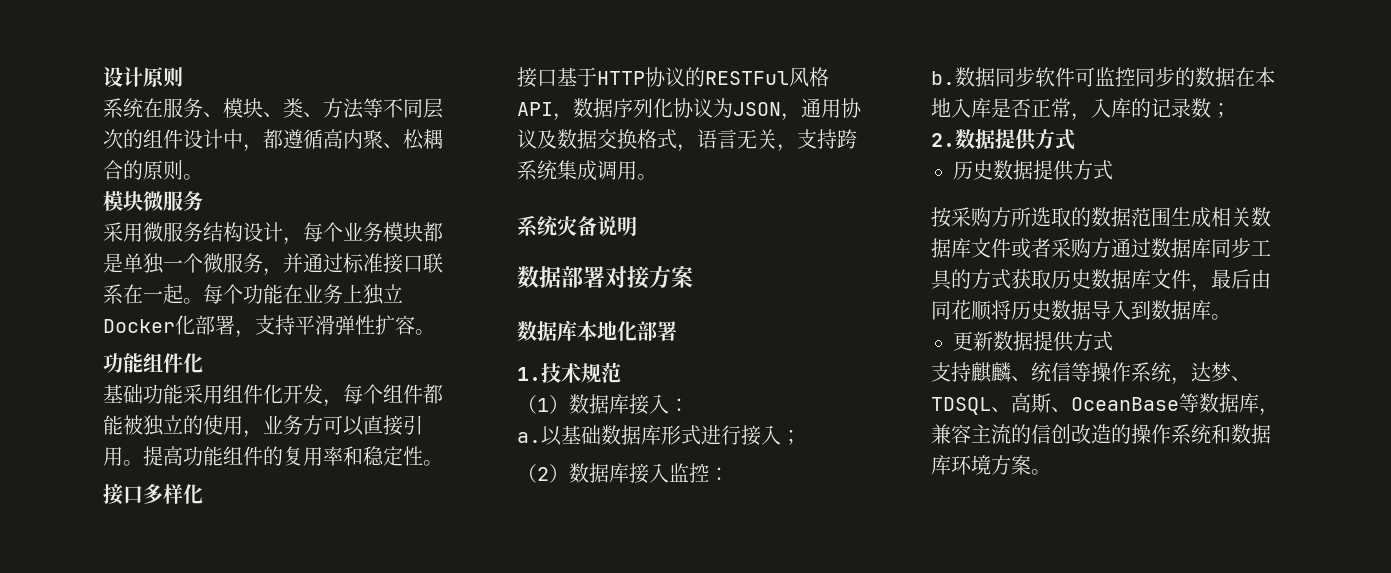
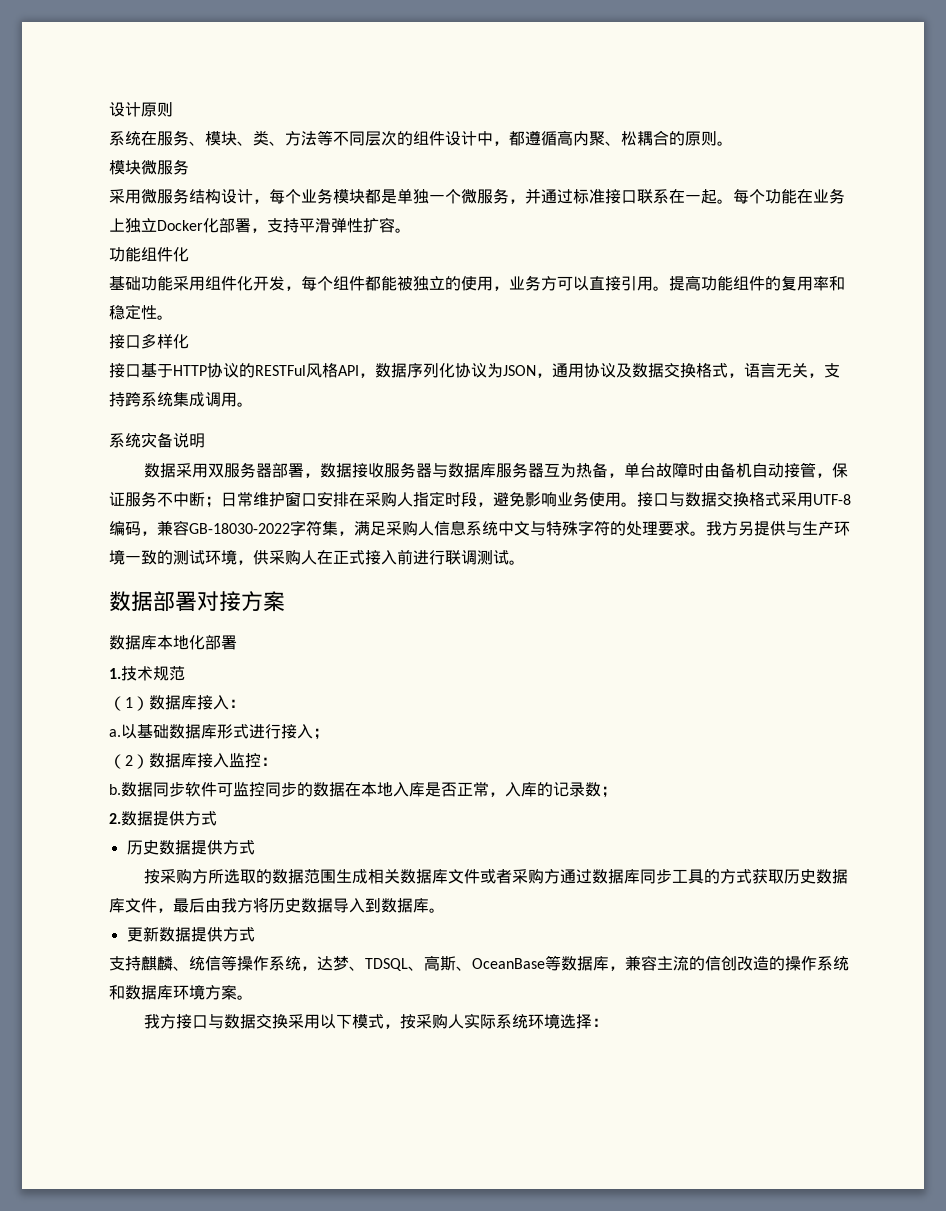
+ 数据采用双服务器部署，数据接收服务器与数据库服务器互为热备，单台故障时由备机自动接管，保证服务不中断；日常维护窗口安排在采购人指定时段，避免影响业务使用。接口与数据交换格式采用UTF-8编码，兼容GB-18030-2022字符集，满足采购人信息系统中文与特殊字符的处理要求。我方另提供与生产环境一致的测试环境，供采购人在正式接入前进行联调测试。
- 按采购方所选取的数据范围生成相关数据库文件或者采购方通过数据库同步工具的方式获取历史数据库文件，最后由同花顺将历史数据导入到数据库。
+ 按采购方所选取的数据范围生成相关数据库文件或者采购方通过数据库同步工具的方式获取历史数据库文件，最后由我方将历史数据导入到数据库。
+ 我方接口与数据交换采用以下模式，按采购人实际系统环境选择：

